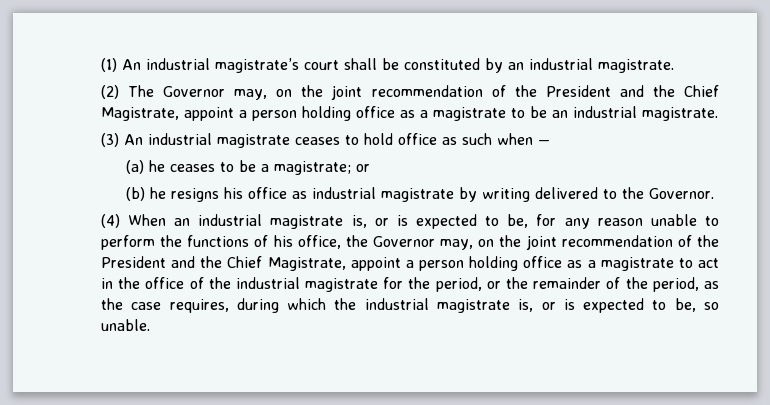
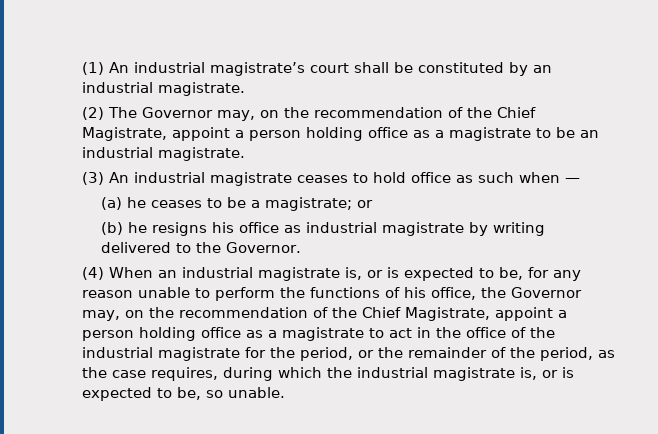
- (2) The Governor may, on the joint recommendation of the President and the Chief Magistrate, appoint a person holding office as a magistrate to be an industrial magistrate.
+ (2) The Governor may, on the recommendation of the Chief Magistrate, appoint a person holding office as a magistrate to be an industrial magistrate.
- (4) When an industrial magistrate is, or is expected to be, for any reason unable to perform the functions of his office, the Governor may, on the joint recommendation of the President and the Chief Magistrate, appoint a person holding office as a magistrate to act in the office of the industrial magistrate for the period, or the remainder of the period, as the case requires, during which the industrial magistrate is, or is expected to be, so unable.
+ (4) When an industrial magistrate is, or is expected to be, for any reason unable to perform the functions of his office, the Governor may, on the recommendation of the Chief Magistrate, appoint a person holding office as a magistrate to act in the office of the industrial magistrate for the period, or the remainder of the period, as the case requires, during which the industrial magistrate is, or is expected to be, so unable.

